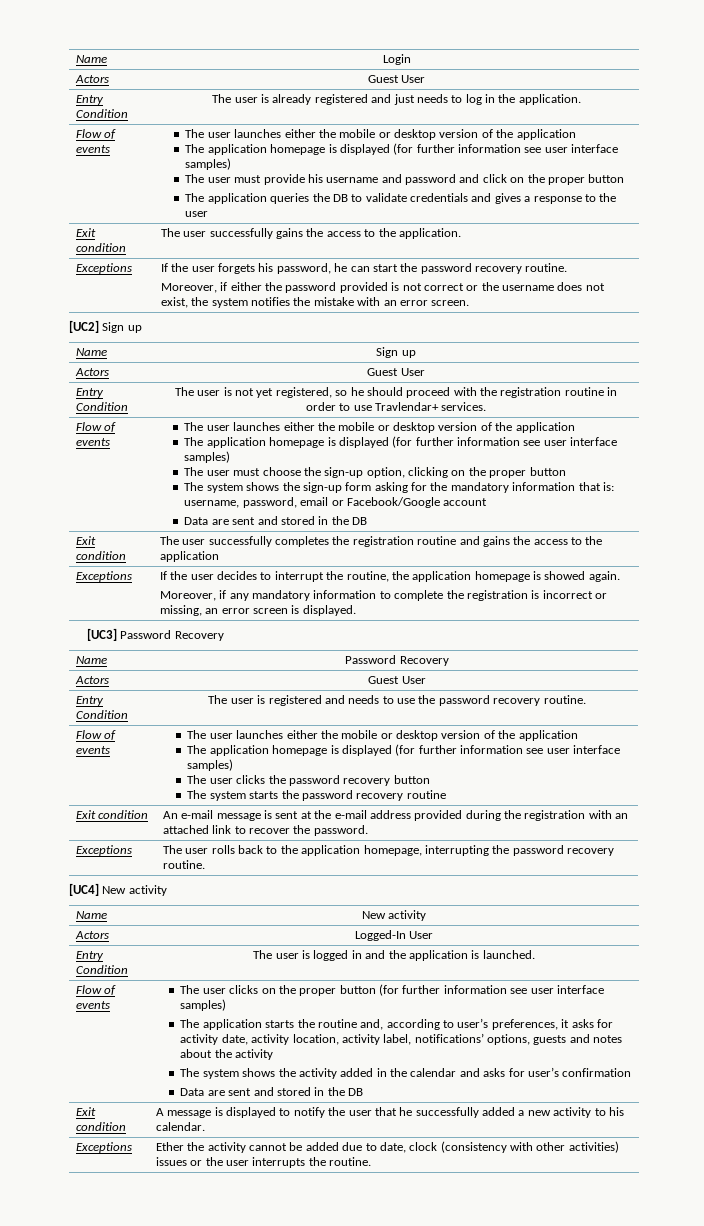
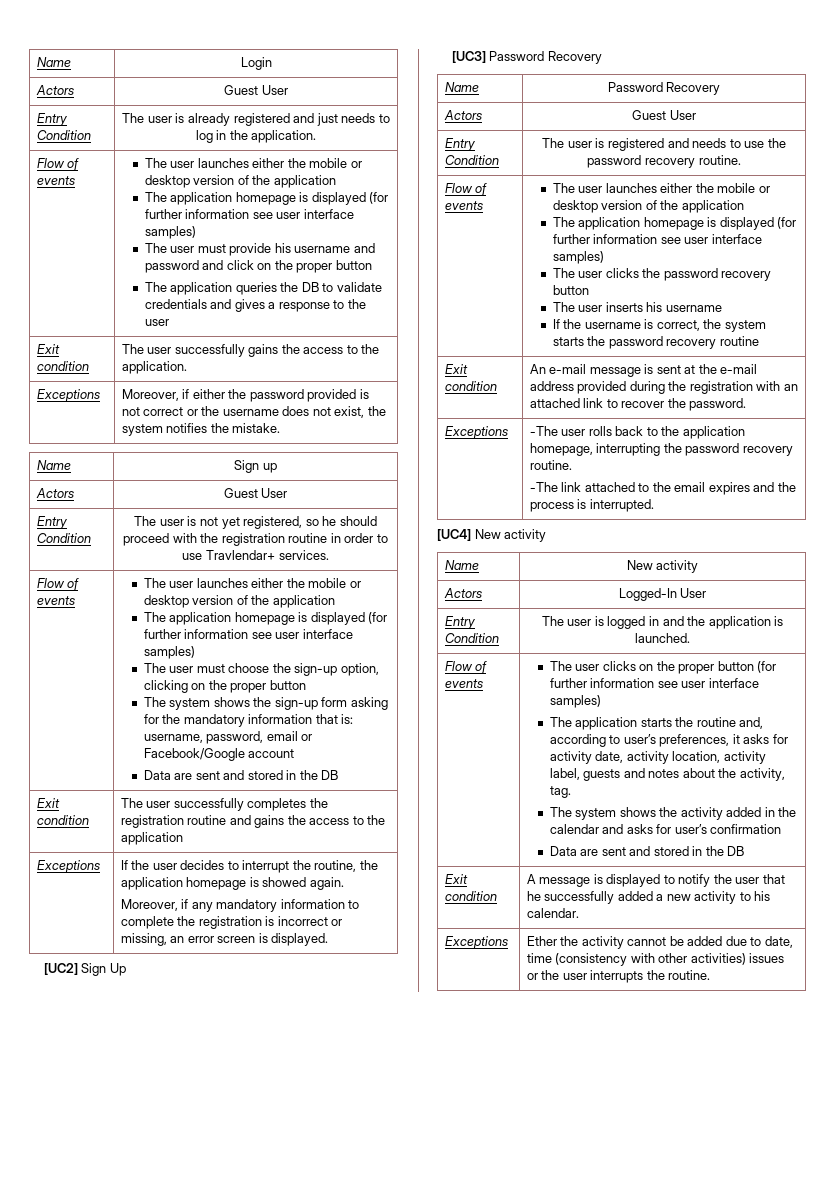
- Exceptions | If the user forgets his password, he can start the password recovery routine.
- Moreover, if either the password provided is not correct or the username does not exist, the system notifies the mistake with an error screen.
- [UC2] Sign up
+ Exceptions | Moreover, if either the password provided is not correct or the username does not exist, the system notifies the mistake.
+ [UC2] Sign Up
- The system starts the password recovery routine
+ The user inserts his username
+ If the username is correct, the system starts the password recovery routine
- Exceptions | The user rolls back to the application homepage, interrupting the password recovery routine.
+ Exceptions | -The user rolls back to the application homepage, interrupting the password recovery routine.
+ -The link attached to the email expires and the process is interrupted.
- The application starts the routine and, according to user’s preferences, it asks for activity date, activity location, activity label, notifications’ options, guests and notes about the activity
+ The application starts the routine and, according to user’s preferences, it asks for activity date, activity location, activity label, guests and notes about the activity, tag.
- Exceptions | Ether the activity cannot be added due to date, clock (consistency with other activities) issues or the user interrupts the routine.
+ Exceptions | Ether the activity cannot be added due to date, time (consistency with other activities) issues or the user interrupts the routine.

